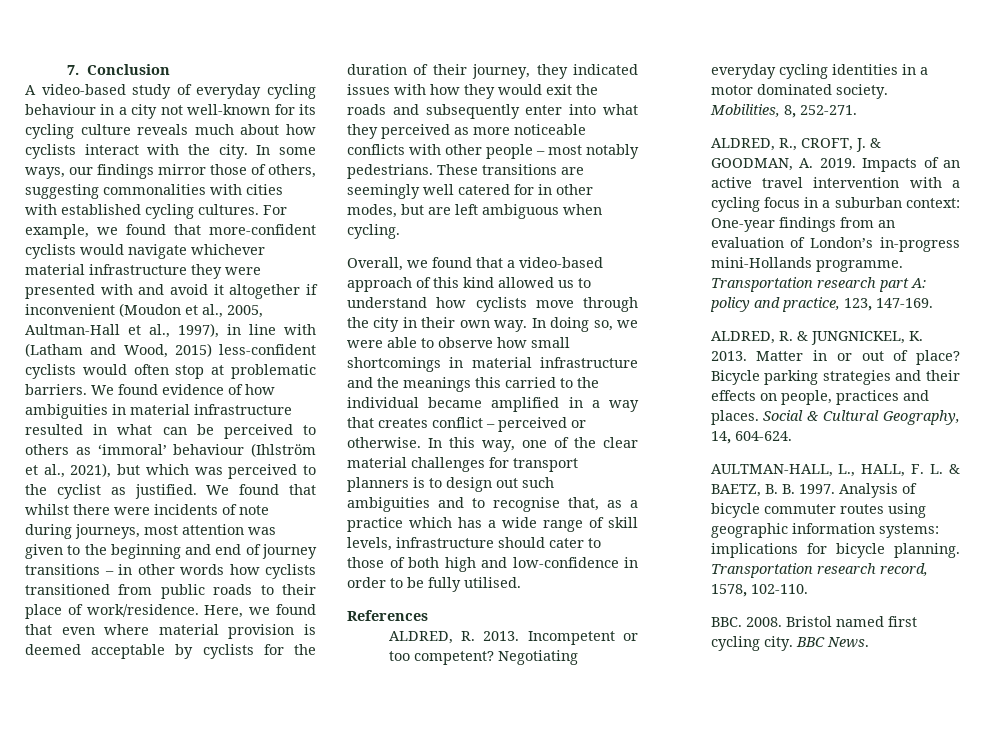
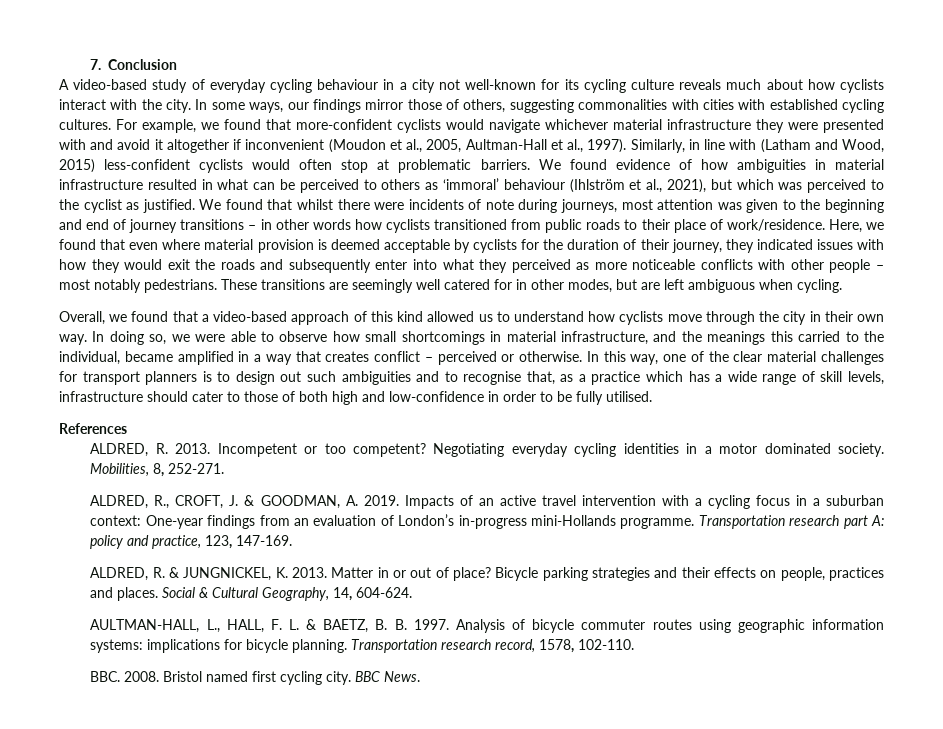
- For example, we found that more-confident cyclists would navigate whichever material infrastructure they were presented with and avoid it altogether if inconvenient (Moudon et al., 2005, Aultman-Hall et al., 1997), in line with (Latham and Wood, 2015) less-confident cyclists would often stop at problematic barriers.
+ For example, we found that more-confident cyclists would navigate whichever material infrastructure they were presented with and avoid it altogether if inconvenient (Moudon et al., 2005, Aultman-Hall et al., 1997). Similarly, in line with (Latham and Wood, 2015) less-confident cyclists would often stop at problematic barriers.
- In doing so, we were able to observe how small shortcomings in material infrastructure and the meanings this carried to the individual became amplified in a way that creates conflict – perceived or otherwise.
+ In doing so, we were able to observe how small shortcomings in material infrastructure, and the meanings this carried to the individual, became amplified in a way that creates conflict – perceived or otherwise.

